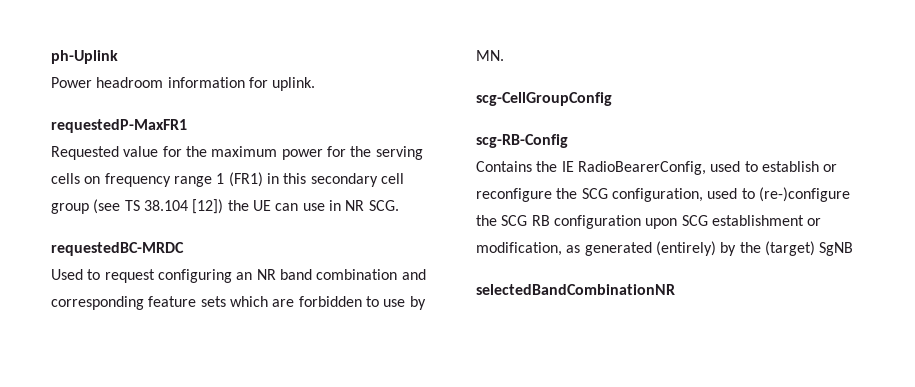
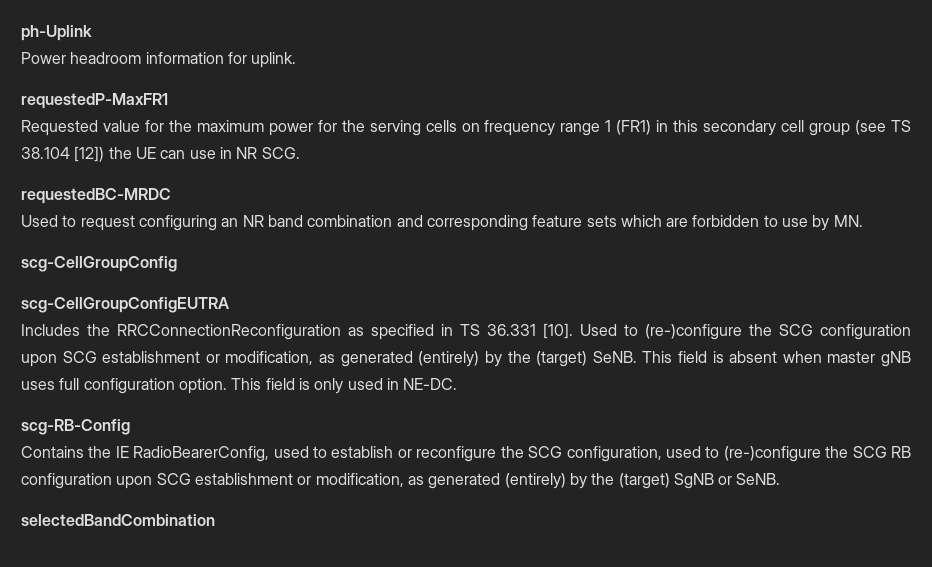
+ scg-CellGroupConfigEUTRA
+ Includes the RRCConnectionReconfiguration as specified in TS 36.331 [10]. Used to (re-)configure the SCG configuration upon SCG establishment or modification, as generated (entirely) by the (target) SeNB. This field is absent when master gNB uses full configuration option. This field is only used in NE-DC.
- Contains the IE RadioBearerConfig, used to establish or reconfigure the SCG configuration, used to (re-)configure the SCG RB configuration upon SCG establishment or modification, as generated (entirely) by the (target) SgNB
- selectedBandCombinationNR
+ Contains the IE RadioBearerConfig, used to establish or reconfigure the SCG configuration, used to (re-)configure the SCG RB configuration upon SCG establishment or modification, as generated (entirely) by the (target) SgNB or SeNB.
+ selectedBandCombination

